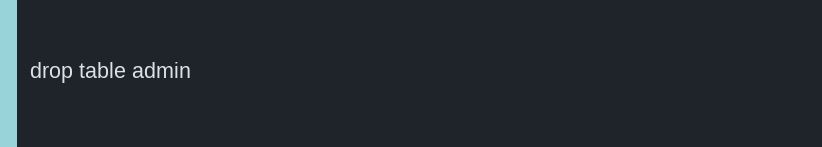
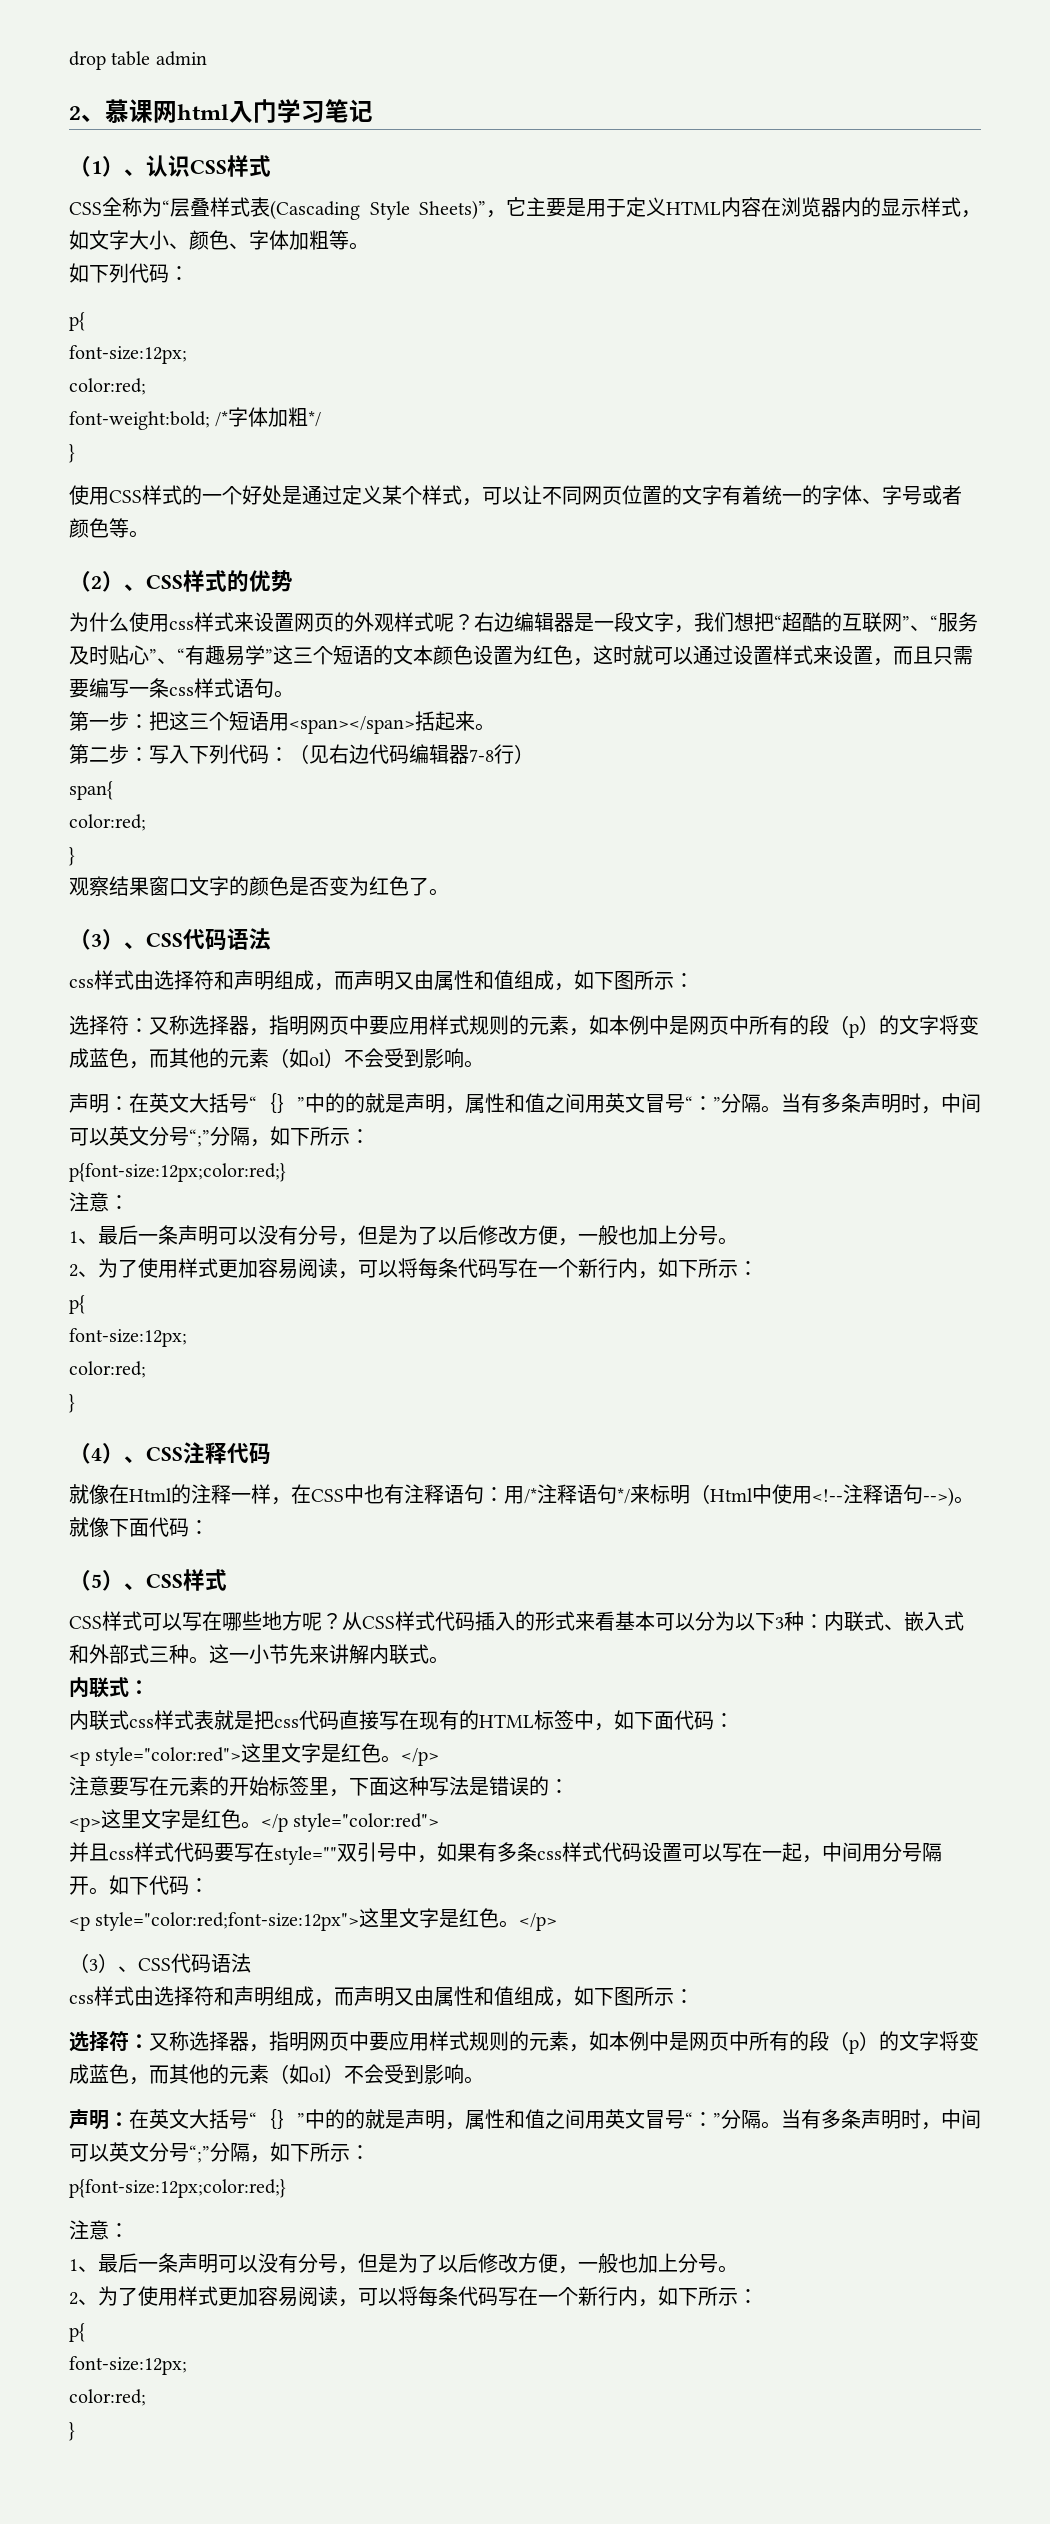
+ 2、慕课网html入门学习笔记
+ （1）、认识CSS样式
+ CSS全称为“层叠样式表(Cascading Style Sheets)”，它主要是用于定义HTML内容在浏览器内的显示样式，如文字大小、颜色、字体加粗等。
+ 如下列代码：
+ p{
+ font-size:12px;
+ color:red;
+ font-weight:bold; /*字体加粗*/
+ }
+ 使用CSS样式的一个好处是通过定义某个样式，可以让不同网页位置的文字有着统一的字体、字号或者颜色等。
+ （2）、CSS样式的优势
+ 为什么使用css样式来设置网页的外观样式呢？右边编辑器是一段文字，我们想把“超酷的互联网”、“服务及时贴心”、“有趣易学”这三个短语的文本颜色设置为红色，这时就可以通过设置样式来设置，而且只需要编写一条css样式语句。
+ 第一步：把这三个短语用<span></span>括起来。
+ 第二步：写入下列代码：（见右边代码编辑器7-8行）
+ span{
+ color:red;
+ }
+ 观察结果窗口文字的颜色是否变为红色了。
+ （3）、CSS代码语法
+ css样式由选择符和声明组成，而声明又由属性和值组成，如下图所示：
+ 选择符：又称选择器，指明网页中要应用样式规则的元素，如本例中是网页中所有的段（p）的文字将变成蓝色，而其他的元素（如ol）不会受到影响。
+ 声明：在英文大括号“｛｝”中的的就是声明，属性和值之间用英文冒号“：”分隔。当有多条声明时，中间可以英文分号“;”分隔，如下所示：
+ p{font-size:12px;color:red;}
+ 注意：
+ 1、最后一条声明可以没有分号，但是为了以后修改方便，一般也加上分号。
+ 2、为了使用样式更加容易阅读，可以将每条代码写在一个新行内，如下所示：
+ p{
+ font-size:12px;
+ color:red;
+ }
+ （4）、CSS注释代码
+ 就像在Html的注释一样，在CSS中也有注释语句：用/*注释语句*/来标明（Html中使用<!--注释语句-->)。就像下面代码：
+ （5）、CSS样式
+ CSS样式可以写在哪些地方呢？从CSS样式代码插入的形式来看基本可以分为以下3种：内联式、嵌入式和外部式三种。这一小节先来讲解内联式。
+ 内联式：
+ 内联式css样式表就是把css代码直接写在现有的HTML标签中，如下面代码：
+ <p style="color:red">这里文字是红色。</p>
+ 注意要写在元素的开始标签里，下面这种写法是错误的：
+ <p>这里文字是红色。</p style="color:red">
+ 并且css样式代码要写在style=""双引号中，如果有多条css样式代码设置可以写在一起，中间用分号隔开。如下代码：
+ <p style="color:red;font-size:12px">这里文字是红色。</p>
+ （3）、CSS代码语法
+ css样式由选择符和声明组成，而声明又由属性和值组成，如下图所示：
+ 选择符：又称选择器，指明网页中要应用样式规则的元素，如本例中是网页中所有的段（p）的文字将变成蓝色，而其他的元素（如ol）不会受到影响。
+ 声明：在英文大括号“｛｝”中的的就是声明，属性和值之间用英文冒号“：”分隔。当有多条声明时，中间可以英文分号“;”分隔，如下所示：
+ p{font-size:12px;color:red;}
+ 注意：
+ 1、最后一条声明可以没有分号，但是为了以后修改方便，一般也加上分号。
+ 2、为了使用样式更加容易阅读，可以将每条代码写在一个新行内，如下所示：
+ p{
+ font-size:12px;
+ color:red;
+ }

